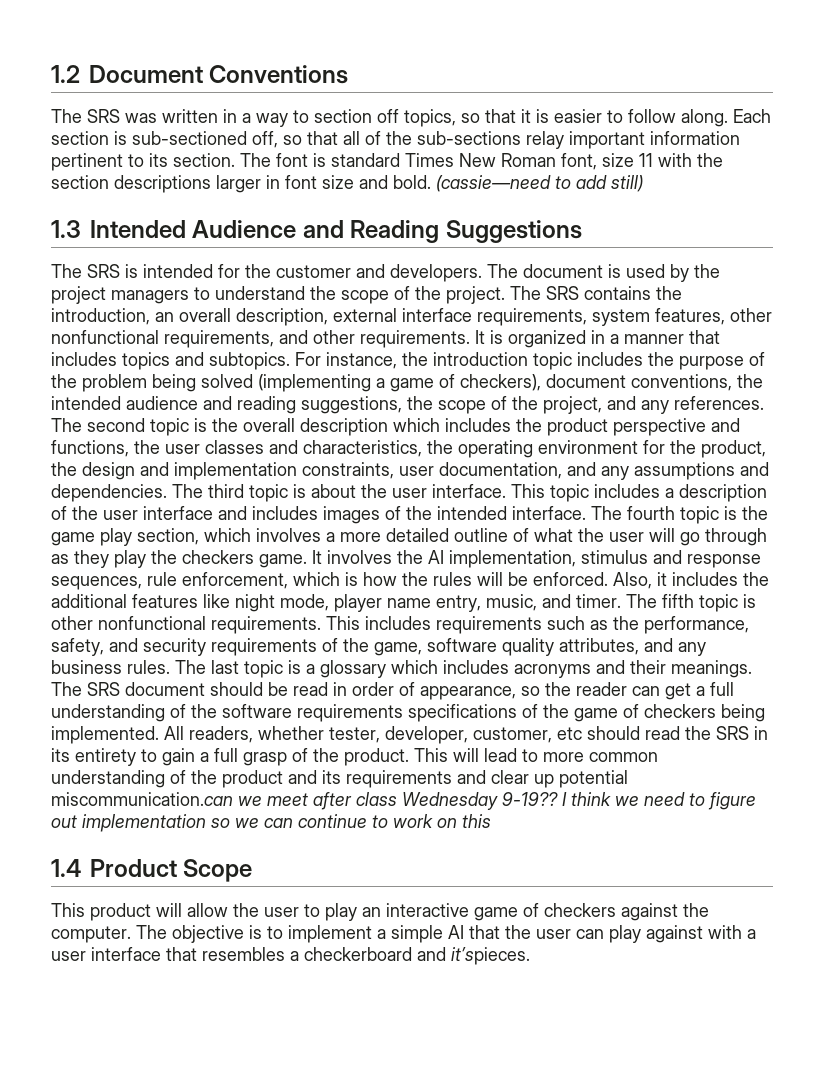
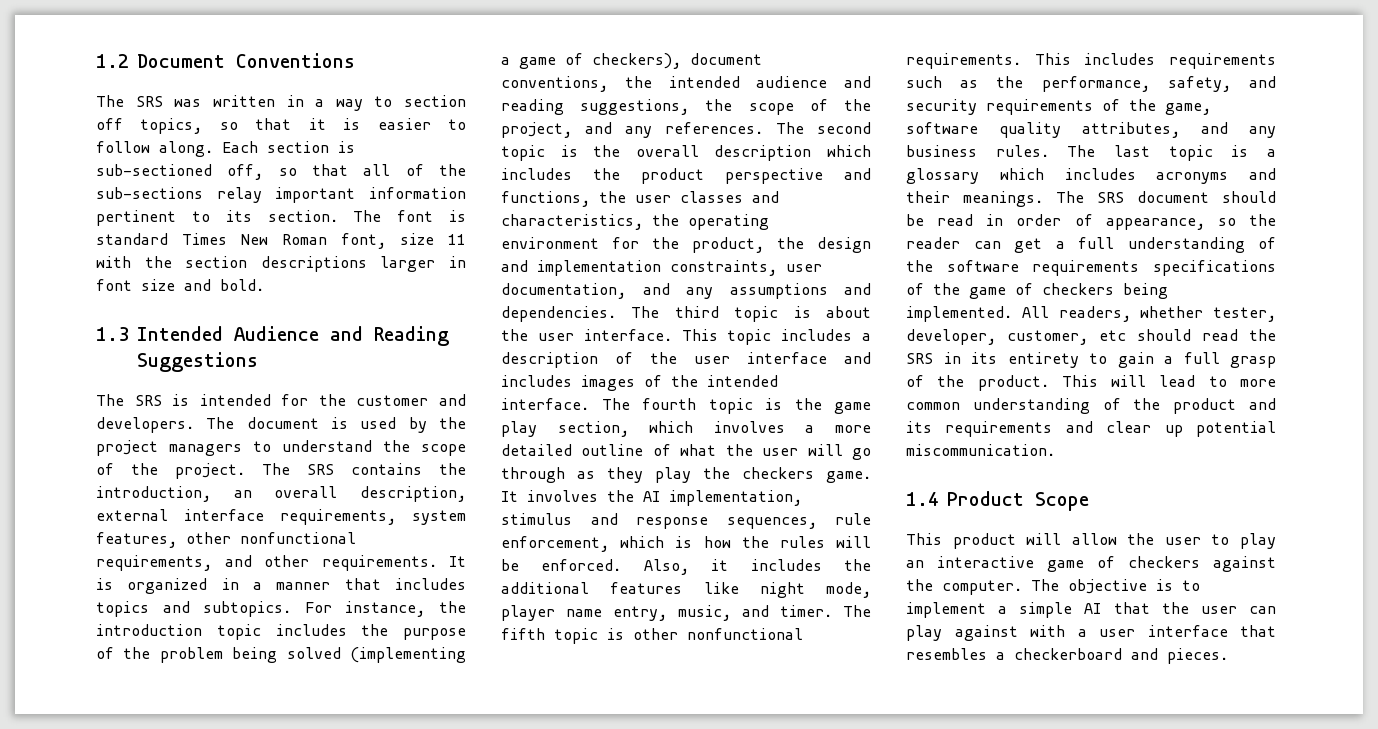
- (cassie—need to add still)
- This will lead to more common understanding of the product and its requirements and clear up potential miscommunication.can we meet after class Wednesday 9-19?? I think we need to figure out implementation so we can continue to work on this
+ This will lead to more common understanding of the product and its requirements and clear up potential miscommunication.
- The objective is to implement a simple AI that the user can play against with a user interface that resembles a checkerboard and it’spieces.
+ The objective is to implement a simple AI that the user can play against with a user interface that resembles a checkerboard and pieces.

